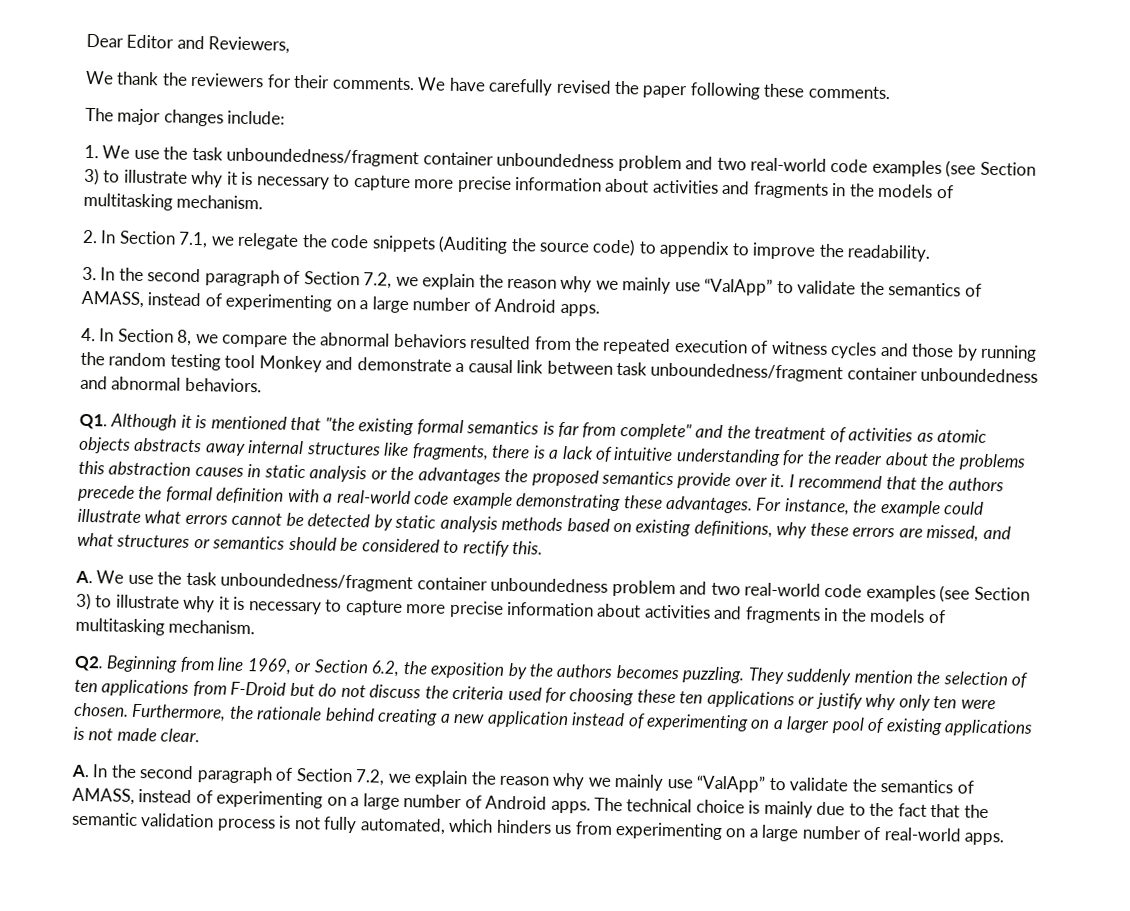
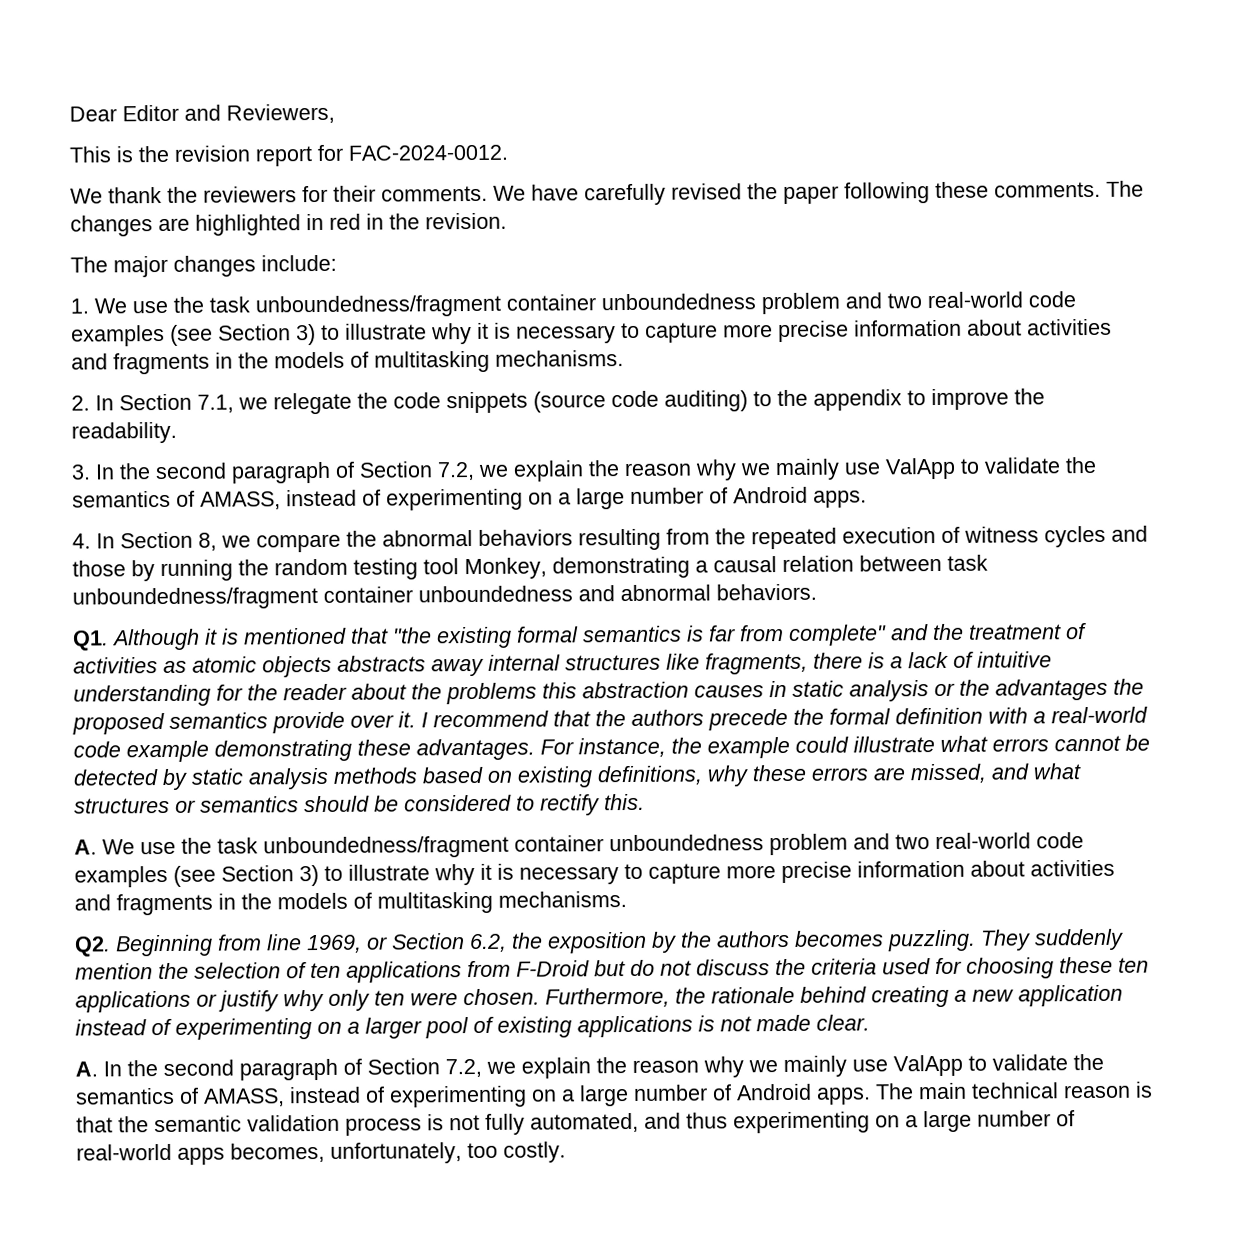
+ This is the revision report for FAC-2024-0012.
+ The changes are highlighted in red in the revision.
- 1. We use the task unboundedness/fragment container unboundedness problem and two real-world code examples (see Section 3) to illustrate why it is necessary to capture more precise information about activities and fragments in the models of multitasking mechanism.
+ 1. We use the task unboundedness/fragment container unboundedness problem and two real-world code examples (see Section 3) to illustrate why it is necessary to capture more precise information about activities and fragments in the models of multitasking mechanisms.
- 2. In Section 7.1, we relegate the code snippets (Auditing the source code) to appendix to improve the readability.
+ 2. In Section 7.1, we relegate the code snippets (source code auditing) to the appendix to improve the readability.
- 3. In the second paragraph of Section 7.2, we explain the reason why we mainly use “ValApp” to validate the semantics of AMASS, instead of experimenting on a large number of Android apps.
+ 3. In the second paragraph of Section 7.2, we explain the reason why we mainly use ValApp to validate the semantics of AMASS, instead of experimenting on a large number of Android apps.
- 4. In Section 8, we compare the abnormal behaviors resulted from the repeated execution of witness cycles and those by running the random testing tool Monkey and demonstrate a causal link between task unboundedness/fragment container unboundedness and abnormal behaviors.
+ 4. In Section 8, we compare the abnormal behaviors resulting from the repeated execution of witness cycles and those by running the random testing tool Monkey, demonstrating a causal relation between task unboundedness/fragment container unboundedness and abnormal behaviors.
- A. We use the task unboundedness/fragment container unboundedness problem and two real-world code examples (see Section 3) to illustrate why it is necessary to capture more precise information about activities and fragments in the models of multitasking mechanism.
+ A. We use the task unboundedness/fragment container unboundedness problem and two real-world code examples (see Section 3) to illustrate why it is necessary to capture more precise information about activities and fragments in the models of multitasking mechanisms.
- A. In the second paragraph of Section 7.2, we explain the reason why we mainly use “ValApp” to validate the semantics of AMASS, instead of experimenting on a large number of Android apps.
+ A. In the second paragraph of Section 7.2, we explain the reason why we mainly use ValApp to validate the semantics of AMASS, instead of experimenting on a large number of Android apps.
- The technical choice is mainly due to the fact that the semantic validation process is not fully automated, which hinders us from experimenting on a large number of real-world apps.
+ The main technical reason is that the semantic validation process is not fully automated, and thus experimenting on a large number of real-world apps becomes, unfortunately, too costly.

